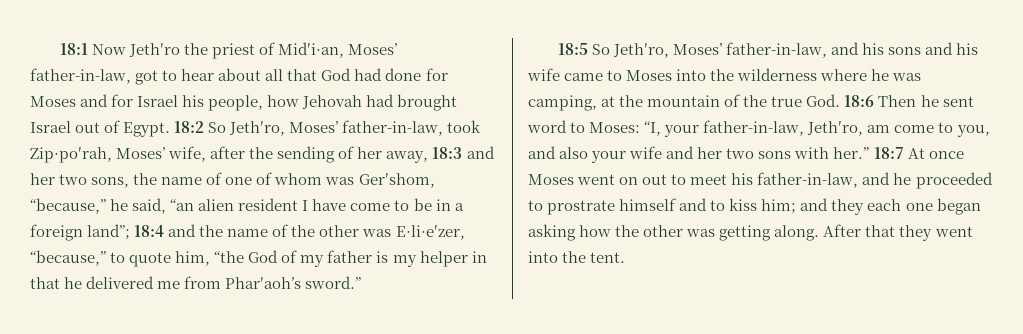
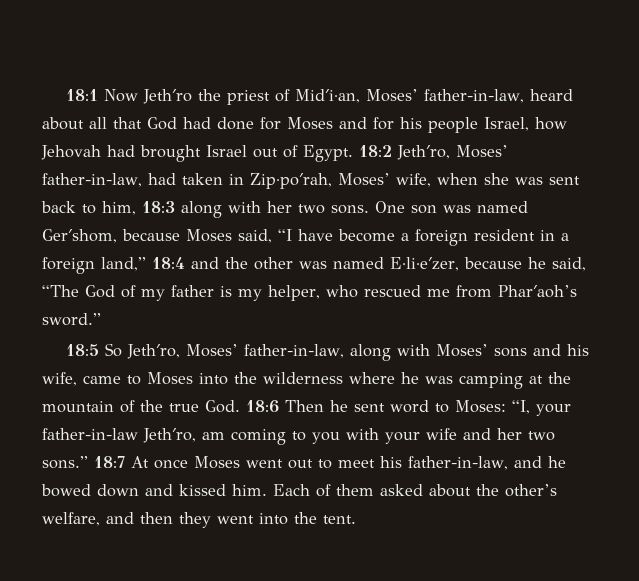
- 18:1 Now Jeth′ro the priest of Mid′i·an, Moses’ father-in-law, got to hear about all that God had done for Moses and for Israel his people, how Jehovah had brought Israel out of Egypt.
+ 18:1 Now Jeth′ro the priest of Mid′i·an, Moses’ father-in-law, heard about all that God had done for Moses and for his people Israel, how Jehovah had brought Israel out of Egypt.
- 18:2 So Jeth′ro, Moses’ father-in-law, took Zip·po′rah, Moses’ wife, after the sending of her away, 18:3 and her two sons, the name of one of whom was Ger′shom, “because,” he said, “an alien resident I have come to be in a foreign land”; 18:4 and the name of the other was E·li·e′zer, “because,” to quote him, “the God of my father is my helper in that he delivered me from Phar′aoh’s sword.”
+ 18:2 Jeth′ro, Moses’ father-in-law, had taken in Zip·po′rah, Moses’ wife, when she was sent back to him, 18:3 along with her two sons. One son was named Ger′shom, because Moses said, “I have become a foreign resident in a foreign land,” 18:4 and the other was named E·li·e′zer, because he said, “The God of my father is my helper, who rescued me from Phar′aoh’s sword.”
- 18:5 So Jeth′ro, Moses’ father-in-law, and his sons and his wife came to Moses into the wilderness where he was camping, at the mountain of the true God. 18:6 Then he sent word to Moses: “I, your father-in-law, Jeth′ro, am come to you, and also your wife and her two sons with her.”
+ 18:5 So Jeth′ro, Moses’ father-in-law, along with Moses’ sons and his wife, came to Moses into the wilderness where he was camping at the mountain of the true God. 18:6 Then he sent word to Moses: “I, your father-in-law Jeth′ro, am coming to you with your wife and her two sons.”
- 18:7 At once Moses went on out to meet his father-in-law, and he proceeded to prostrate himself and to kiss him; and they each one began asking how the other was getting along. After that they went into the tent.
+ 18:7 At once Moses went out to meet his father-in-law, and he bowed down and kissed him. Each of them asked about the other’s welfare, and then they went into the tent.

